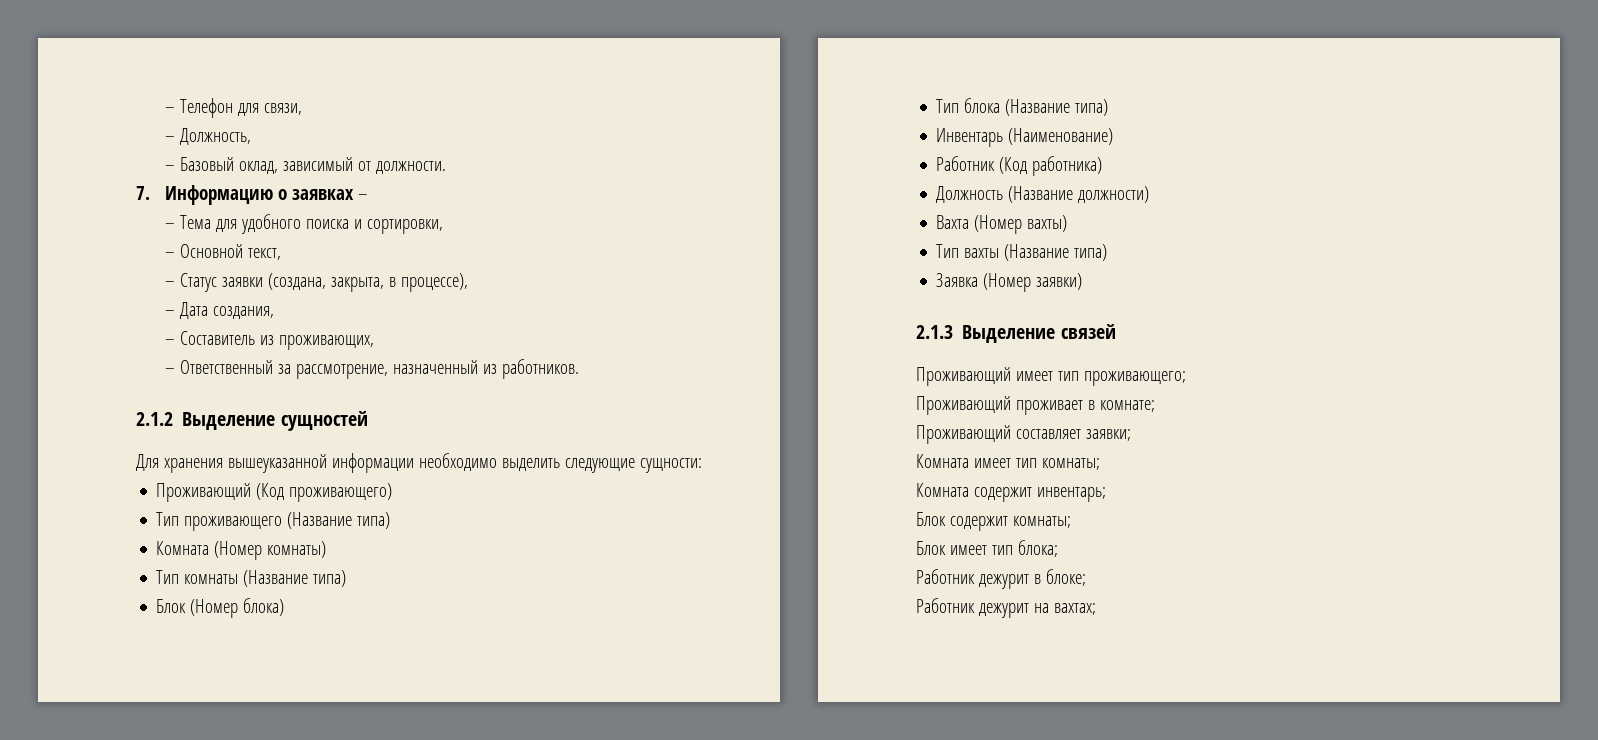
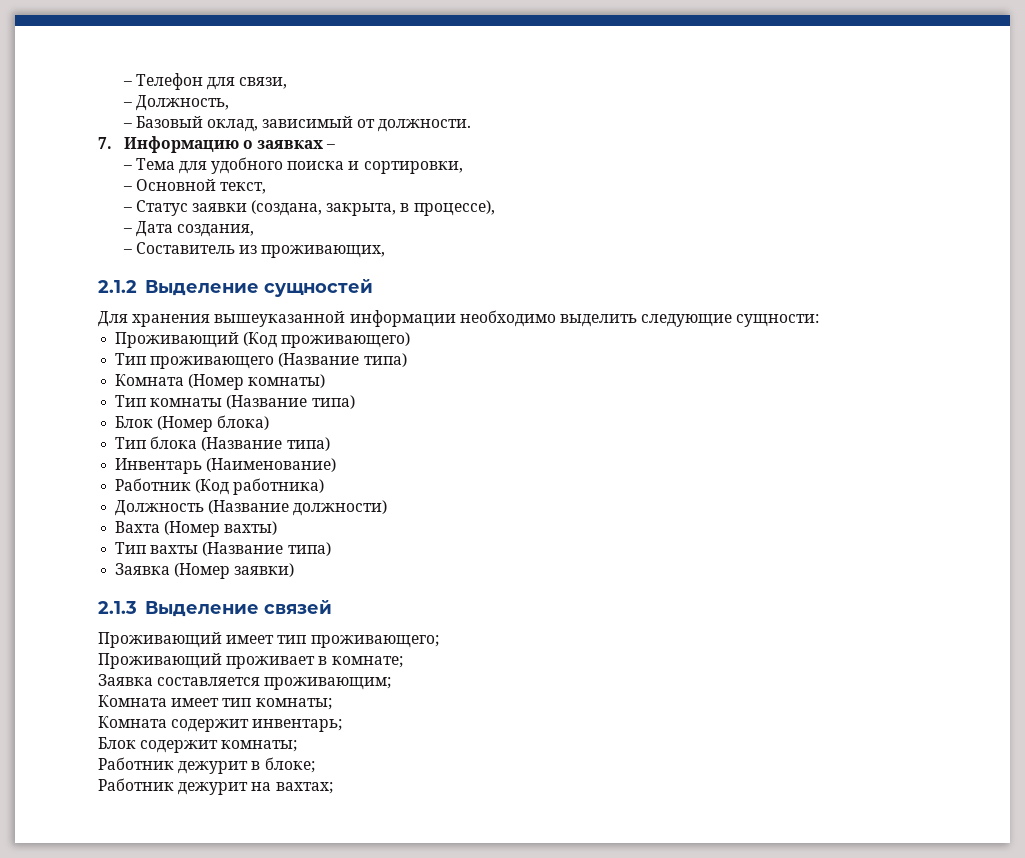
- – Ответственный за рассмотрение, назначенный из работников.
- Проживающий составляет заявки;
+ Заявка составляется проживающим;
- Блок имеет тип блока;

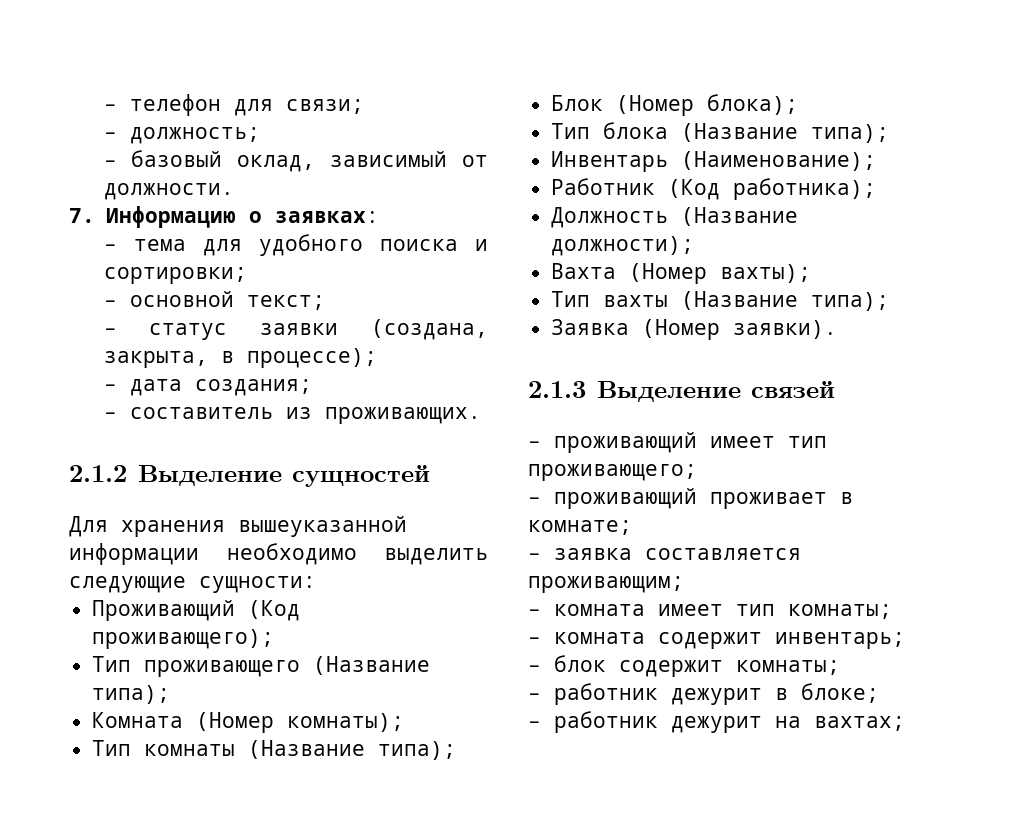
- – Телефон для связи,
- – Должность,
- – Базовый оклад, зависимый от должности.
+ – телефон для связи;
+ – должность;
+ – базовый оклад, зависимый от должности.
- 7. Информацию о заявках –
- – Тема для удобного поиска и сортировки,
- – Основной текст,
- – Статус заявки (создана, закрыта, в процессе),
- – Дата создания,
- – Составитель из проживающих,
+ 7. Информацию о заявках:
+ – тема для удобного поиска и сортировки;
+ – основной текст;
+ – статус заявки (создана, закрыта, в процессе);
+ – дата создания;
+ – составитель из проживающих.
- Проживающий (Код проживающего)
+ Проживающий (Код проживающего);
- Тип проживающего (Название типа)
+ Тип проживающего (Название типа);
- Комната (Номер комнаты)
+ Комната (Номер комнаты);
- Тип комнаты (Название типа)
+ Тип комнаты (Название типа);
- Блок (Номер блока)
+ Блок (Номер блока);
- Тип блока (Название типа)
+ Тип блока (Название типа);
- Инвентарь (Наименование)
+ Инвентарь (Наименование);
- Работник (Код работника)
+ Работник (Код работника);
- Должность (Название должности)
+ Должность (Название должности);
- Вахта (Номер вахты)
+ Вахта (Номер вахты);
- Тип вахты (Название типа)
+ Тип вахты (Название типа);
- Заявка (Номер заявки)
+ Заявка (Номер заявки).
- Проживающий имеет тип проживающего;
+ – проживающий имеет тип проживающего;
- Проживающий проживает в комнате;
+ – проживающий проживает в комнате;
- Заявка составляется проживающим;
+ – заявка составляется проживающим;
- Комната имеет тип комнаты;
+ – комната имеет тип комнаты;
- Комната содержит инвентарь;
+ – комната содержит инвентарь;
- Блок содержит комнаты;
+ – блок содержит комнаты;
- Работник дежурит в блоке;
+ – работник дежурит в блоке;
- Работник дежурит на вахтах;
+ – работник дежурит на вахтах;

